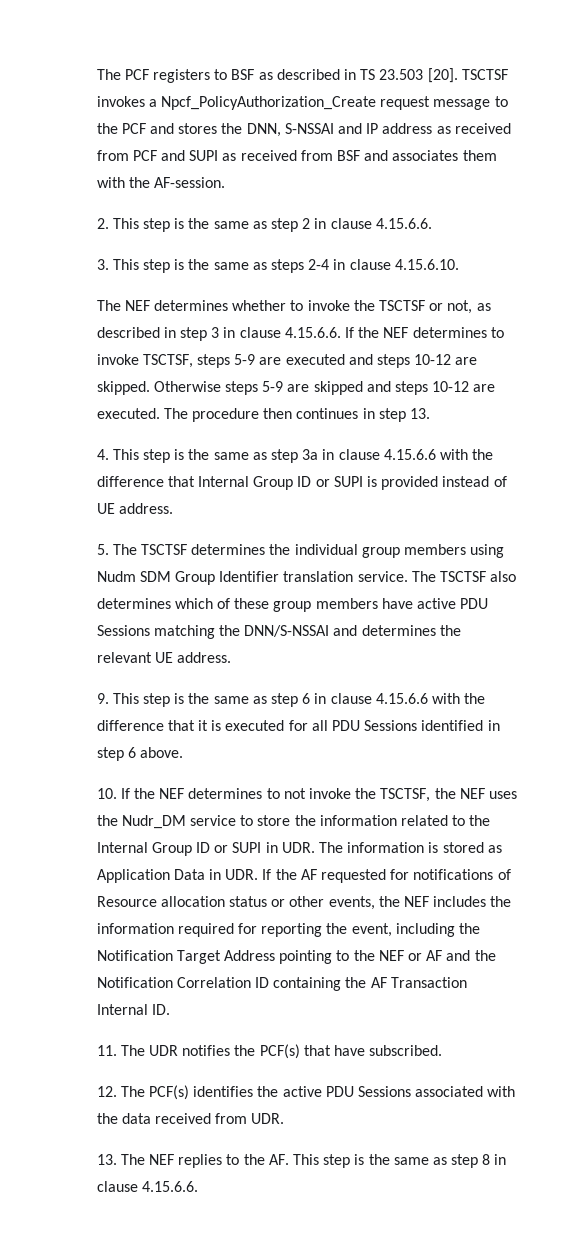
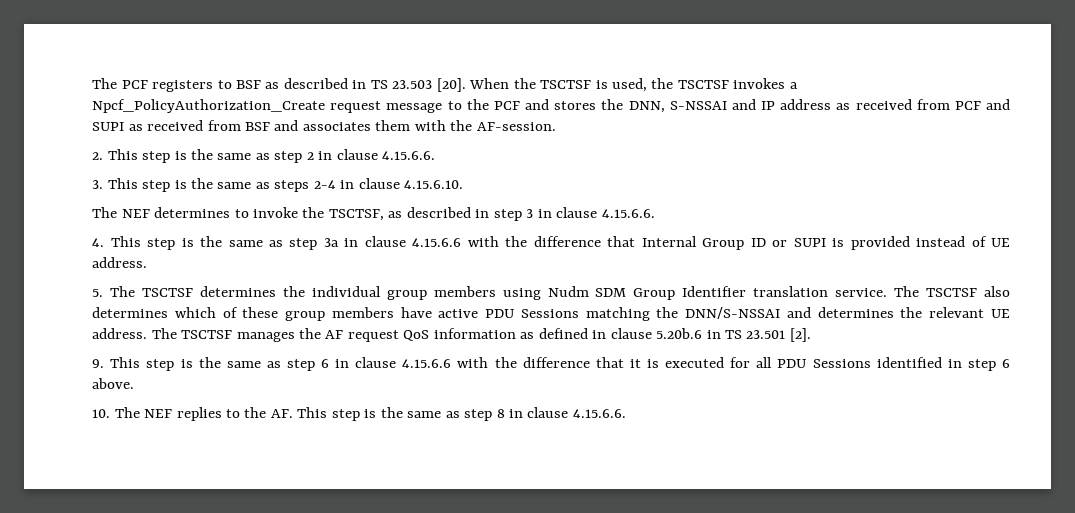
- TSCTSF invokes a Npcf_PolicyAuthorization_Create request message to the PCF and stores the DNN, S-NSSAI and IP address as received from PCF and SUPI as received from BSF and associates them with the AF-session.
+ When the TSCTSF is used, the TSCTSF invokes a Npcf_PolicyAuthorization_Create request message to the PCF and stores the DNN, S-NSSAI and IP address as received from PCF and SUPI as received from BSF and associates them with the AF-session.
- The NEF determines whether to invoke the TSCTSF or not, as described in step 3 in clause 4.15.6.6. If the NEF determines to invoke TSCTSF, steps 5-9 are executed and steps 10-12 are skipped. Otherwise steps 5-9 are skipped and steps 10-12 are executed. The procedure then continues in step 13.
+ The NEF determines to invoke the TSCTSF, as described in step 3 in clause 4.15.6.6.
+ The TSCTSF manages the AF request QoS information as defined in clause 5.20b.6 in TS 23.501 [2].
- 10. If the NEF determines to not invoke the TSCTSF, the NEF uses the Nudr_DM service to store the information related to the Internal Group ID or SUPI in UDR. The information is stored as Application Data in UDR. If the AF requested for notifications of Resource allocation status or other events, the NEF includes the information required for reporting the event, including the Notification Target Address pointing to the NEF or AF and the Notification Correlation ID containing the AF Transaction Internal ID.
- 11. The UDR notifies the PCF(s) that have subscribed.
- 12. The PCF(s) identifies the active PDU Sessions associated with the data received from UDR.
- 13. The NEF replies to the AF. This step is the same as step 8 in clause 4.15.6.6.
+ 10. The NEF replies to the AF. This step is the same as step 8 in clause 4.15.6.6.

